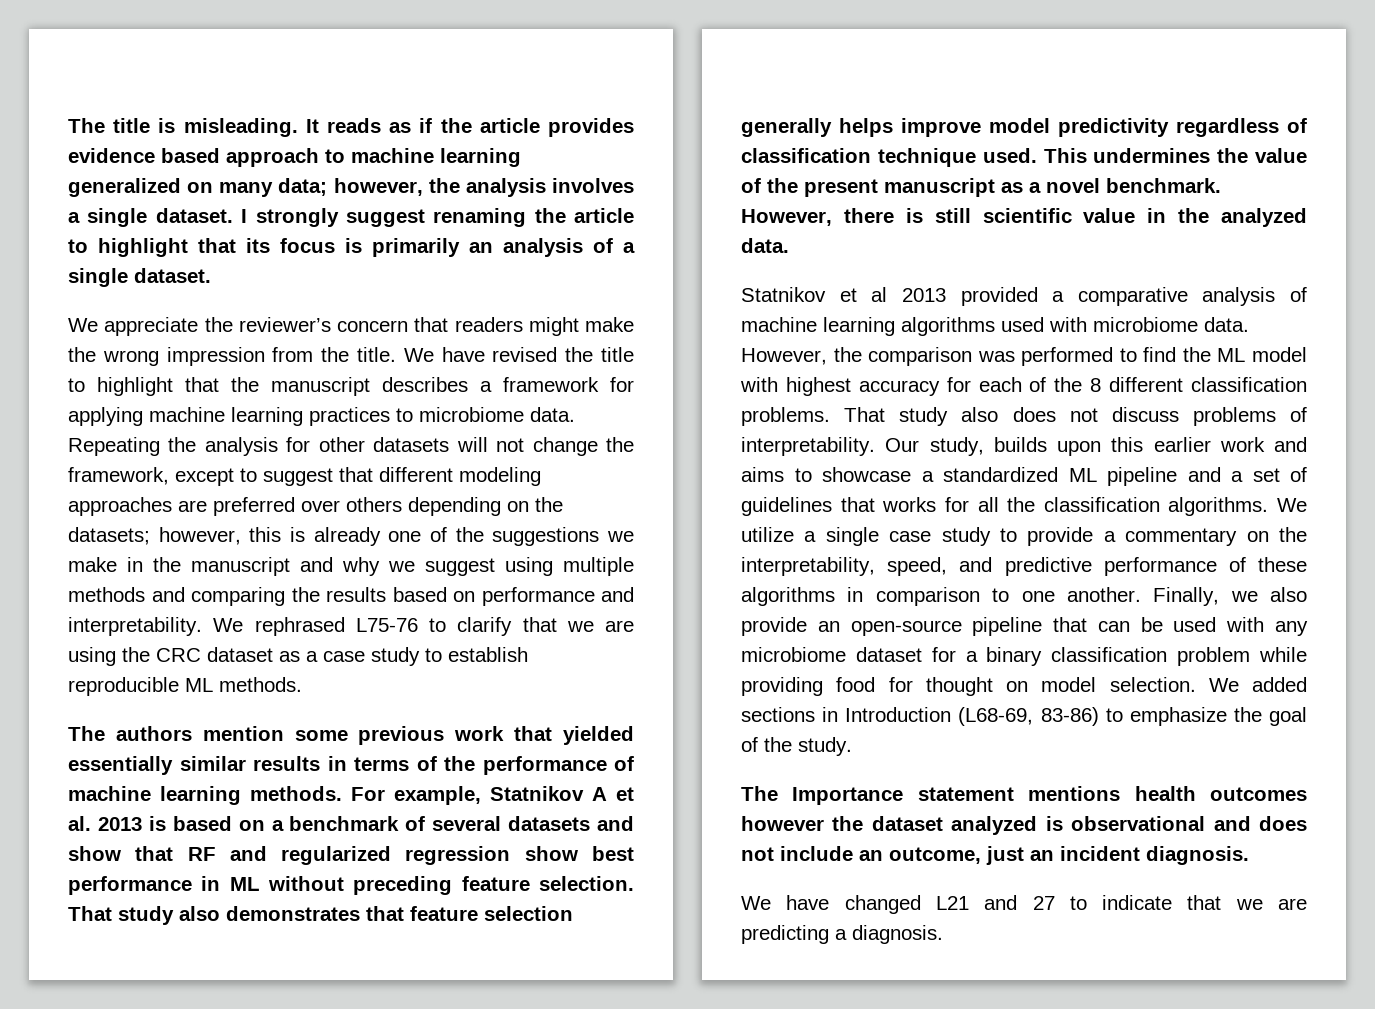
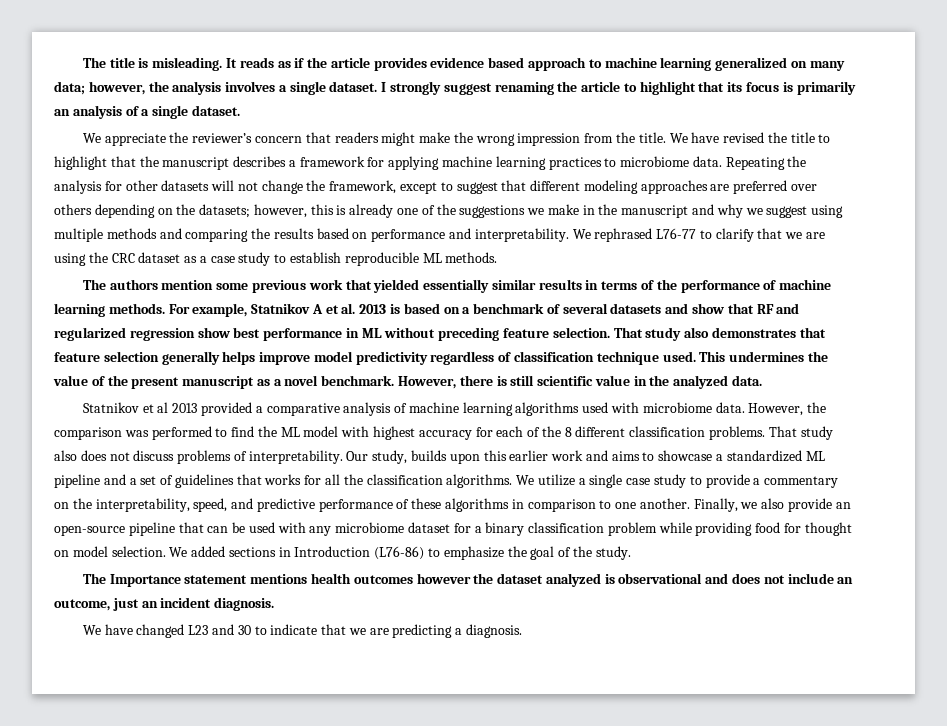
- We rephrased L75-76 to clarify that we are using the CRC dataset as a case study to establish reproducible ML methods.
+ We rephrased L76-77 to clarify that we are using the CRC dataset as a case study to establish reproducible ML methods.
- We added sections in Introduction (L68-69, 83-86) to emphasize the goal of the study.
+ We added sections in Introduction (L76-86) to emphasize the goal of the study.
- We have changed L21 and 27 to indicate that we are predicting a diagnosis.
+ We have changed L23 and 30 to indicate that we are predicting a diagnosis.

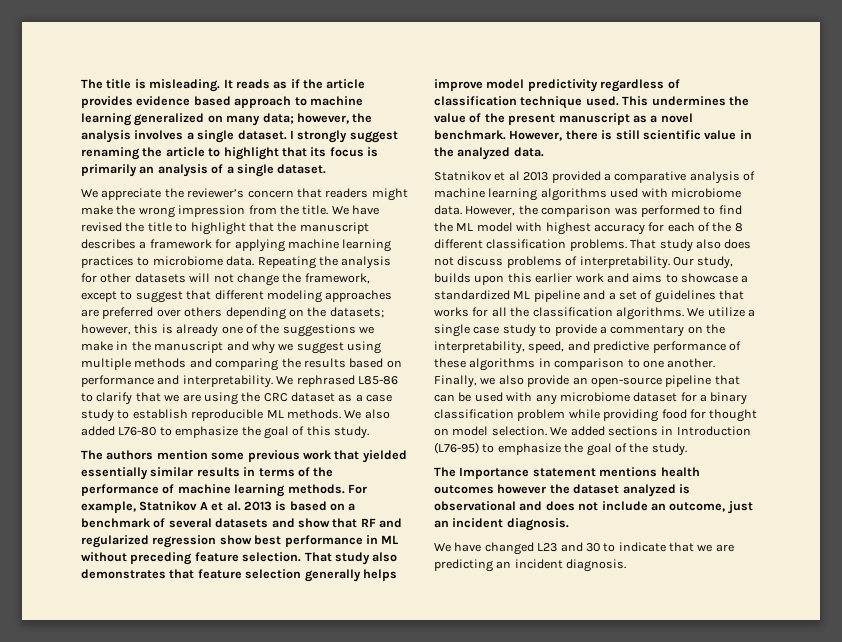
- We rephrased L76-77 to clarify that we are using the CRC dataset as a case study to establish reproducible ML methods.
+ We rephrased L85-86 to clarify that we are using the CRC dataset as a case study to establish reproducible ML methods. We also added L76-80 to emphasize the goal of this study.
- We added sections in Introduction (L76-86) to emphasize the goal of the study.
+ We added sections in Introduction (L76-95) to emphasize the goal of the study.
- We have changed L23 and 30 to indicate that we are predicting a diagnosis.
+ We have changed L23 and 30 to indicate that we are predicting an incident diagnosis.

